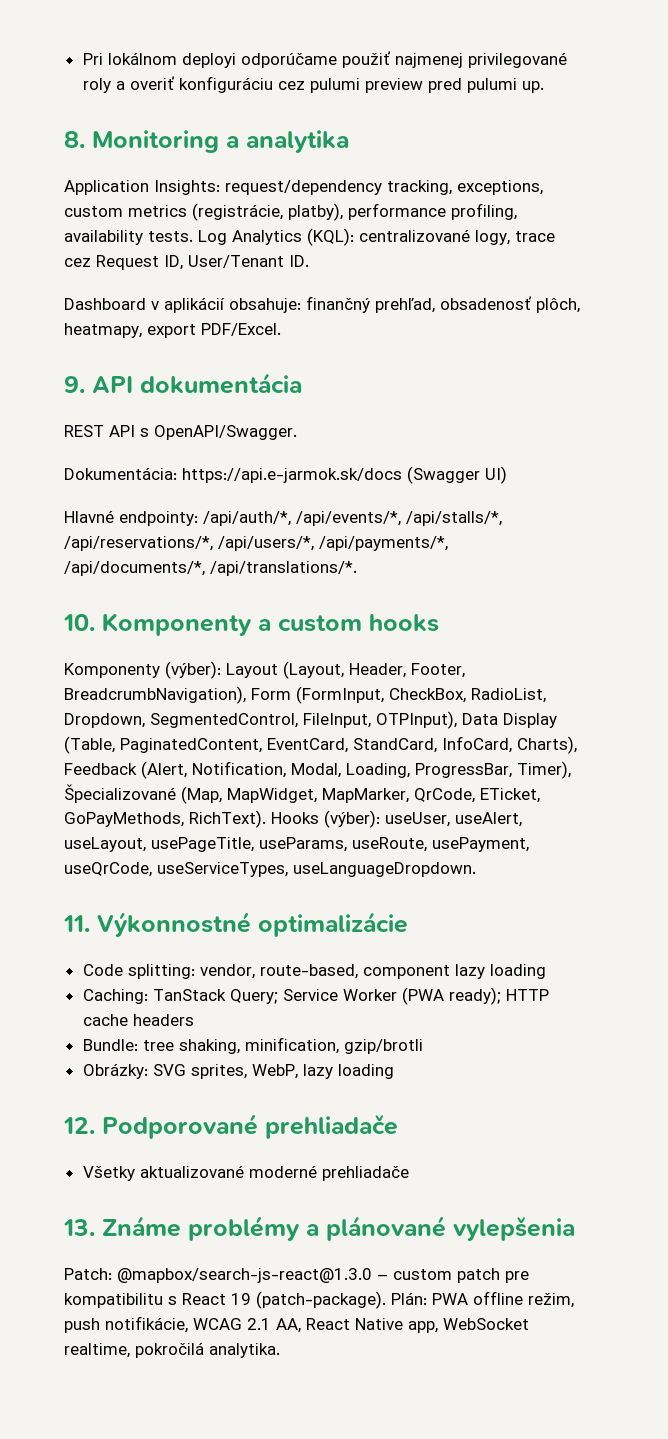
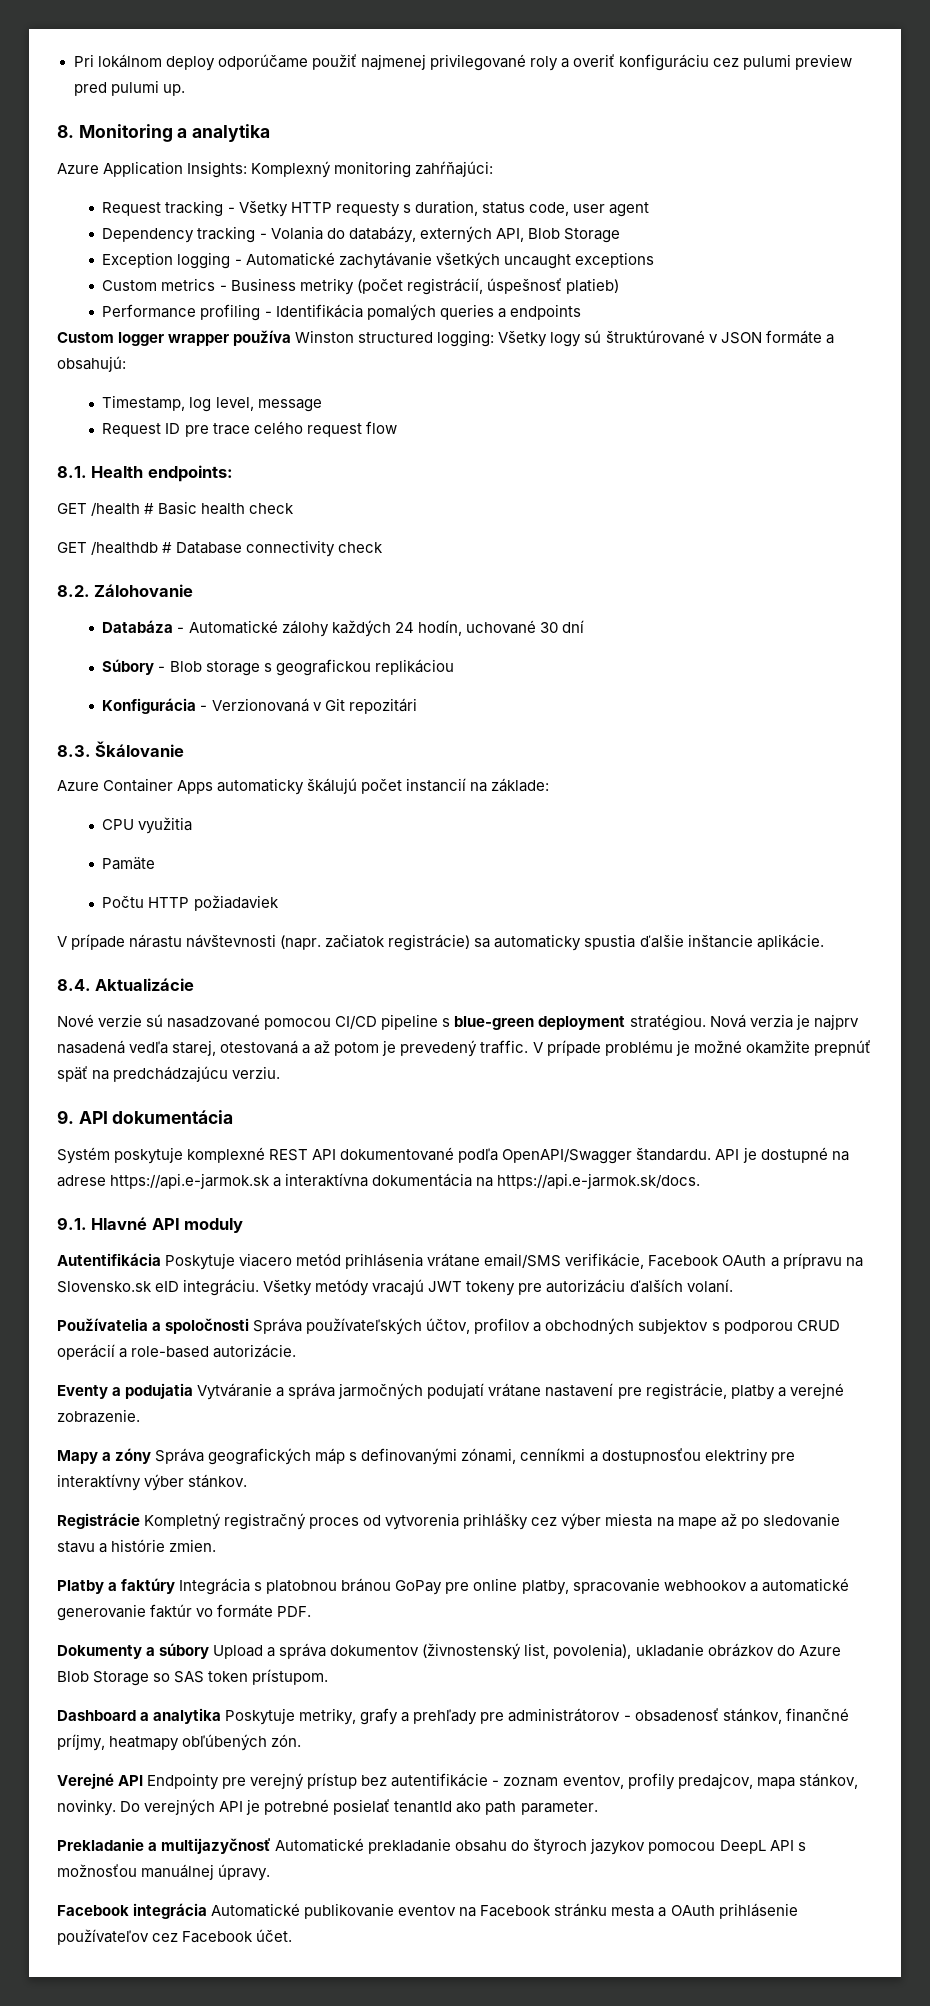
- Pri lokálnom deployi odporúčame použiť najmenej privilegované roly a overiť konfiguráciu cez pulumi preview pred pulumi up.
+ Pri lokálnom deploy odporúčame použiť najmenej privilegované roly a overiť konfiguráciu cez pulumi preview pred pulumi up.
- Application Insights: request/dependency tracking, exceptions, custom metrics (registrácie, platby), performance profiling, availability tests. Log Analytics (KQL): centralizované logy, trace cez Request ID, User/Tenant ID.
- Dashboard v aplikácií obsahuje: finančný prehľad, obsadenosť plôch, heatmapy, export PDF/Excel.
+ Azure Application Insights: Komplexný monitoring zahŕňajúci:
+ Request tracking - Všetky HTTP requesty s duration, status code, user agent
+ Dependency tracking - Volania do databázy, externých API, Blob Storage
+ Exception logging - Automatické zachytávanie všetkých uncaught exceptions
+ Custom metrics - Business metriky (počet registrácií, úspešnosť platieb)
+ Performance profiling - Identifikácia pomalých queries a endpoints
+ Custom logger wrapper používa Winston structured logging: Všetky logy sú štruktúrované v JSON formáte a obsahujú:
+ Timestamp, log level, message
+ Request ID pre trace celého request flow
+ 8.1. Health endpoints:
+ GET /health # Basic health check
+ GET /healthdb # Database connectivity check
+ 8.2. Zálohovanie
+ Databáza - Automatické zálohy každých 24 hodín, uchované 30 dní
+ Súbory - Blob storage s geografickou replikáciou
+ Konfigurácia - Verzionovaná v Git repozitári
+ 8.3. Škálovanie
+ Azure Container Apps automaticky škálujú počet instancií na základe:
+ CPU využitia
+ Pamäte
+ Počtu HTTP požiadaviek
+ V prípade nárastu návštevnosti (napr. začiatok registrácie) sa automaticky spustia ďalšie inštancie aplikácie.
+ 8.4. Aktualizácie
+ Nové verzie sú nasadzované pomocou CI/CD pipeline s blue-green deployment stratégiou. Nová verzia je najprv nasadená vedľa starej, otestovaná a až potom je prevedený traffic. V prípade problému je možné okamžite prepnúť späť na predchádzajúcu verziu.
  9. API dokumentácia
- REST API s OpenAPI/Swagger.
- Dokumentácia: https://api.e-jarmok.sk/docs (Swagger UI)
- Hlavné endpointy: /api/auth/*, /api/events/*, /api/stalls/*, /api/reservations/*, /api/users/*, /api/payments/*, /api/documents/*, /api/translations/*.
- 10. Komponenty a custom hooks
- Komponenty (výber): Layout (Layout, Header, Footer, BreadcrumbNavigation), Form (FormInput, CheckBox, RadioList, Dropdown, SegmentedControl, FileInput, OTPInput), Data Display (Table, PaginatedContent, EventCard, StandCard, InfoCard, Charts), Feedback (Alert, Notification, Modal, Loading, ProgressBar, Timer), Špecializované (Map, MapWidget, MapMarker, QrCode, ETicket, GoPayMethods, RichText). Hooks (výber): useUser, useAlert, useLayout, usePageTitle, useParams, useRoute, usePayment, useQrCode, useServiceTypes, useLanguageDropdown.
- 11. Výkonnostné optimalizácie
- Code splitting: vendor, route-based, component lazy loading
- Caching: TanStack Query; Service Worker (PWA ready); HTTP cache headers
- Bundle: tree shaking, minification, gzip/brotli
- Obrázky: SVG sprites, WebP, lazy loading
- 12. Podporované prehliadače
- Všetky aktualizované moderné prehliadače
- 13. Známe problémy a plánované vylepšenia
- Patch: @mapbox/search-js-react@1.3.0 – custom patch pre kompatibilitu s React 19 (patch-package). Plán: PWA offline režim, push notifikácie, WCAG 2.1 AA, React Native app, WebSocket realtime, pokročilá analytika.
+ Systém poskytuje komplexné REST API dokumentované podľa OpenAPI/Swagger štandardu. API je dostupné na adrese https://api.e-jarmok.sk a interaktívna dokumentácia na https://api.e-jarmok.sk/docs.
+ 9.1. Hlavné API moduly
+ Autentifikácia Poskytuje viacero metód prihlásenia vrátane email/SMS verifikácie, Facebook OAuth a prípravu na Slovensko.sk eID integráciu. Všetky metódy vracajú JWT tokeny pre autorizáciu ďalších volaní.
+ Používatelia a spoločnosti Správa používateľských účtov, profilov a obchodných subjektov s podporou CRUD operácií a role-based autorizácie.
+ Eventy a podujatia Vytváranie a správa jarmočných podujatí vrátane nastavení pre registrácie, platby a verejné zobrazenie.
+ Mapy a zóny Správa geografických máp s definovanými zónami, cenníkmi a dostupnosťou elektriny pre interaktívny výber stánkov.
+ Registrácie Kompletný registračný proces od vytvorenia prihlášky cez výber miesta na mape až po sledovanie stavu a histórie zmien.
+ Platby a faktúry Integrácia s platobnou bránou GoPay pre online platby, spracovanie webhookov a automatické generovanie faktúr vo formáte PDF.
+ Dokumenty a súbory Upload a správa dokumentov (živnostenský list, povolenia), ukladanie obrázkov do Azure Blob Storage so SAS token prístupom.
+ Dashboard a analytika Poskytuje metriky, grafy a prehľady pre administrátorov - obsadenosť stánkov, finančné príjmy, heatmapy obľúbených zón.
+ Verejné API Endpointy pre verejný prístup bez autentifikácie - zoznam eventov, profily predajcov, mapa stánkov, novinky. Do verejných API je potrebné posielať tenantId ako path parameter.
+ Prekladanie a multijazyčnosť Automatické prekladanie obsahu do štyroch jazykov pomocou DeepL API s možnosťou manuálnej úpravy.
+ Facebook integrácia Automatické publikovanie eventov na Facebook stránku mesta a OAuth prihlásenie používateľov cez Facebook účet.

